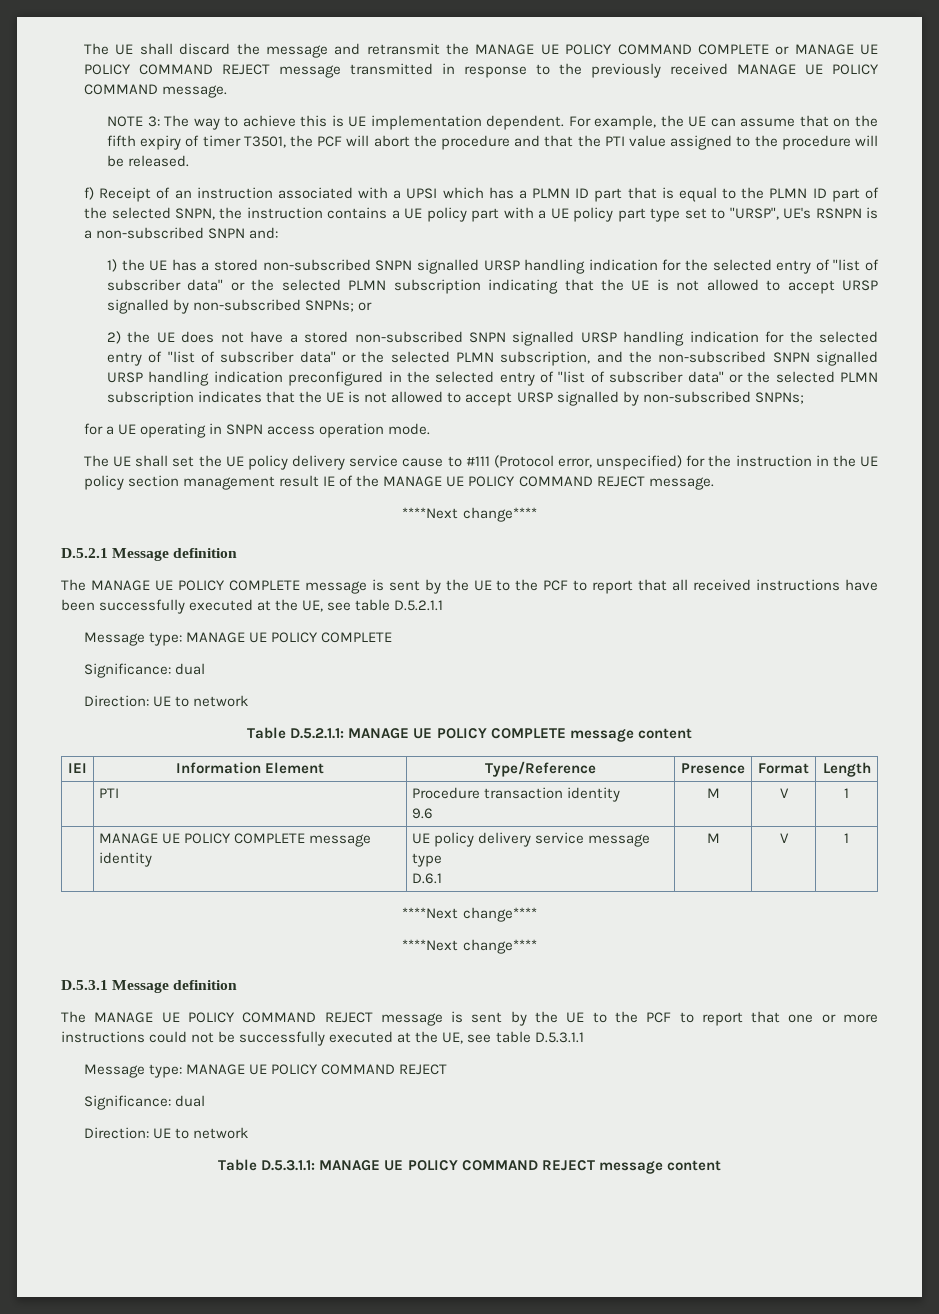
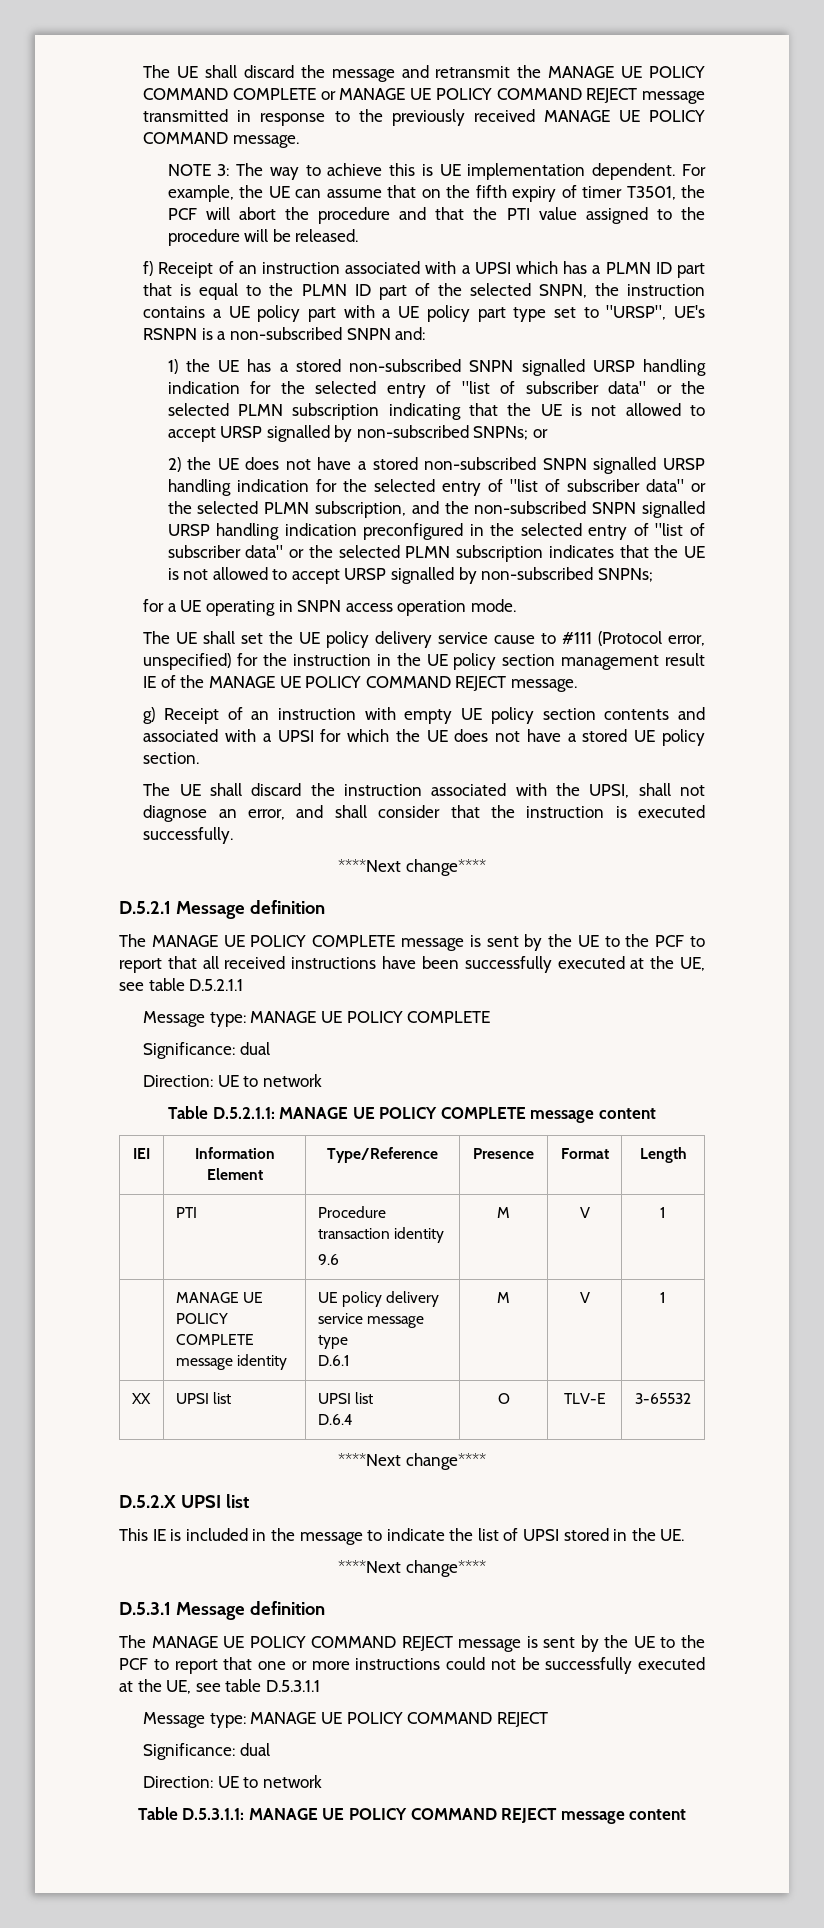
+ g) Receipt of an instruction with empty UE policy section contents and associated with a UPSI for which the UE does not have a stored UE policy section.
+ The UE shall discard the instruction associated with the UPSI, shall not diagnose an error, and shall consider that the instruction is executed successfully.
  | MANAGE UE POLICY COMPLETE message identity | UE policy delivery service message type
  D.6.1 | M | V | 1
+ XX | UPSI list | UPSI list
+ D.6.4 | O | TLV-E | 3-65532
  ****Next change****
+ D.5.2.X UPSI list
+ This IE is included in the message to indicate the list of UPSI stored in the UE.

